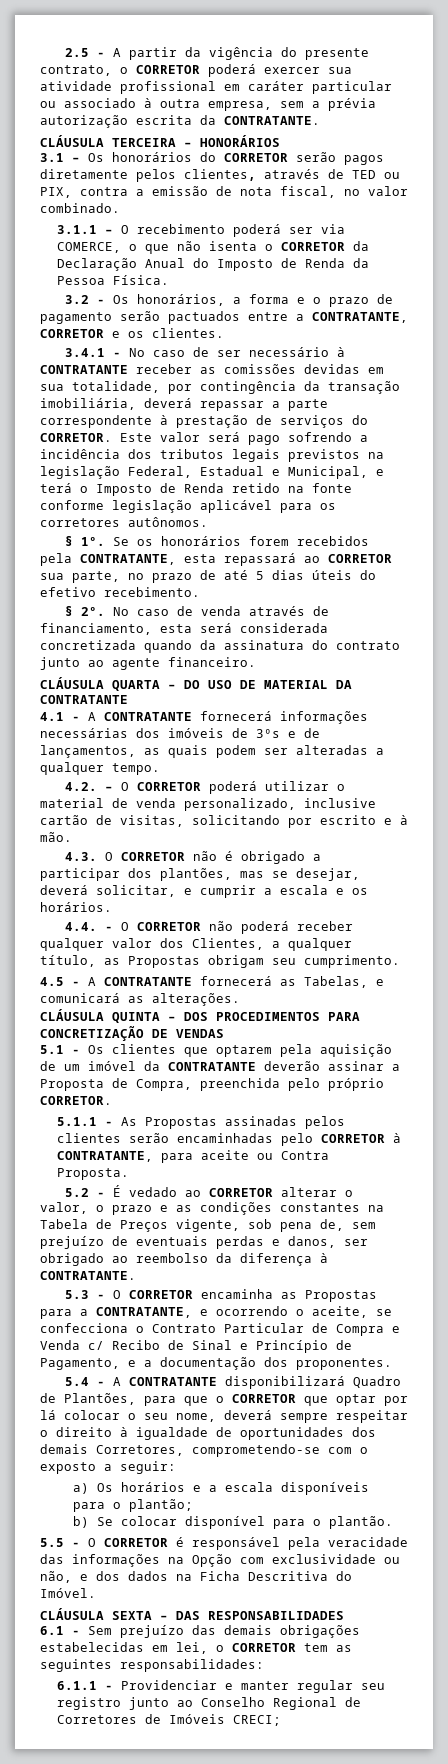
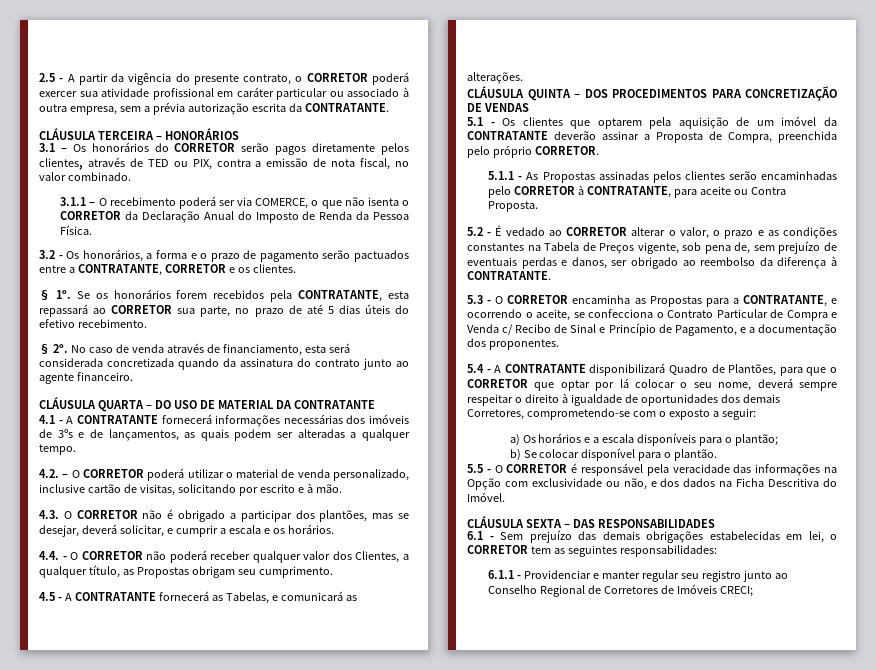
- 3.4.1 - No caso de ser necessário à CONTRATANTE receber as comissões devidas em sua totalidade, por contingência da transação imobiliária, deverá repassar a parte correspondente à prestação de serviços do CORRETOR. Este valor será pago sofrendo a incidência dos tributos legais previstos na legislação Federal, Estadual e Municipal, e terá o Imposto de Renda retido na fonte conforme legislação aplicável para os corretores autônomos.

